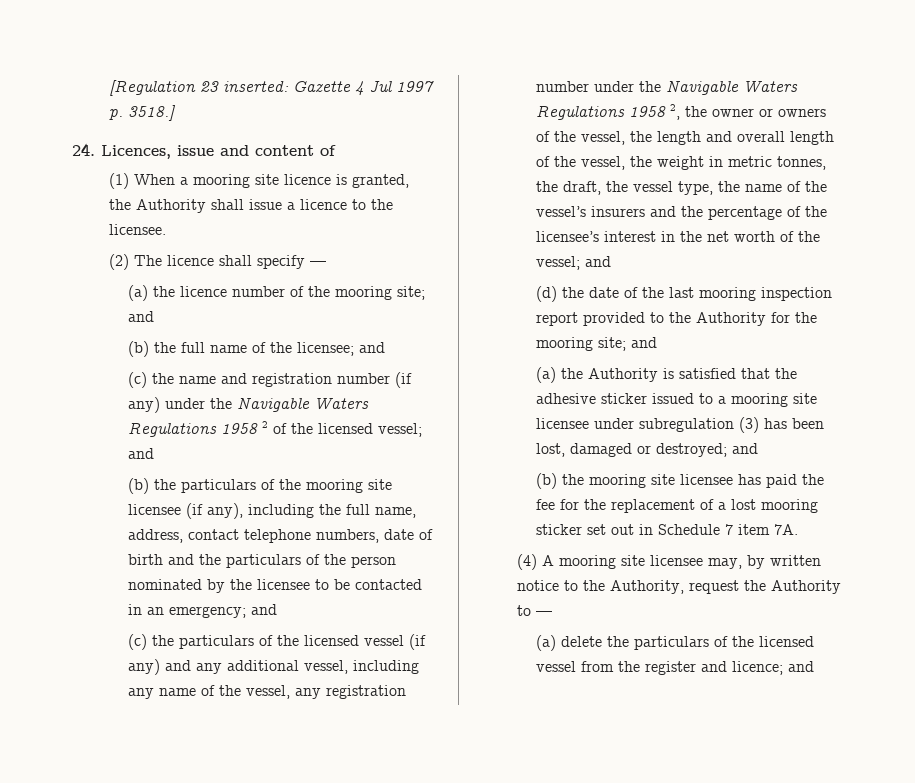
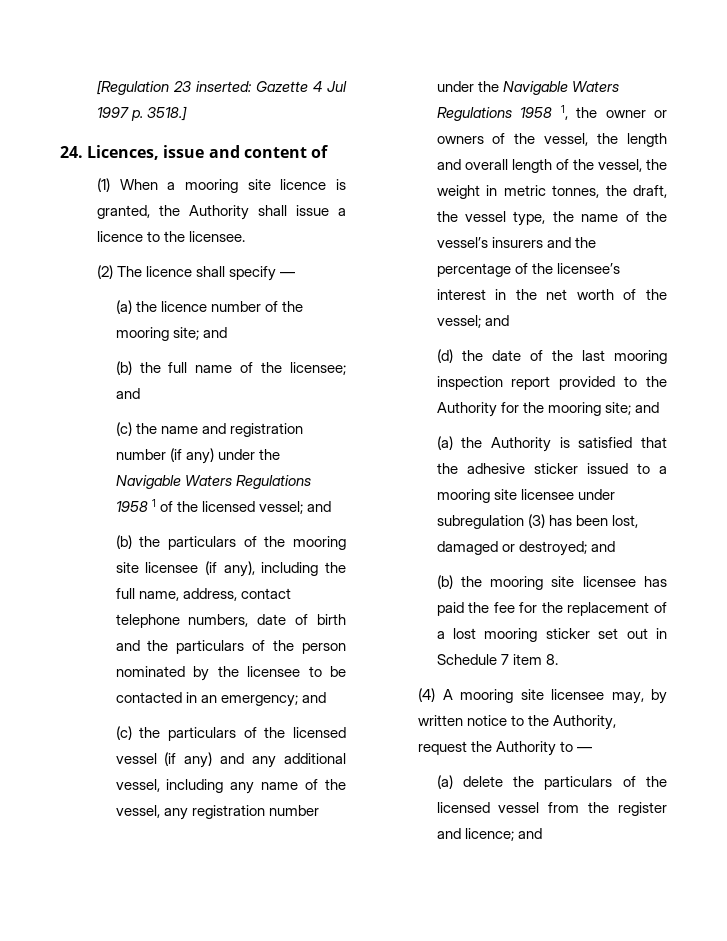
- (c) the name and registration number (if any) under the Navigable Waters Regulations 1958 2 of the licensed vessel; and
+ (c) the name and registration number (if any) under the Navigable Waters Regulations 1958 1 of the licensed vessel; and
- (c) the particulars of the licensed vessel (if any) and any additional vessel, including any name of the vessel, any registration number under the Navigable Waters Regulations 1958 2, the owner or owners of the vessel, the length and overall length of the vessel, the weight in metric tonnes, the draft, the vessel type, the name of the vessel’s insurers and the percentage of the licensee’s interest in the net worth of the vessel;
+ (c) the particulars of the licensed vessel (if any) and any additional vessel, including any name of the vessel, any registration number under the Navigable Waters Regulations 1958 1, the owner or owners of the vessel, the length and overall length of the vessel, the weight in metric tonnes, the draft, the vessel type, the name of the vessel’s insurers and the percentage of the licensee’s interest in the net worth of the vessel;
- (b) the mooring site licensee has paid the fee for the replacement of a lost mooring sticker set out in Schedule 7 item 7A.
+ (b) the mooring site licensee has paid the fee for the replacement of a lost mooring sticker set out in Schedule 7 item 8.

